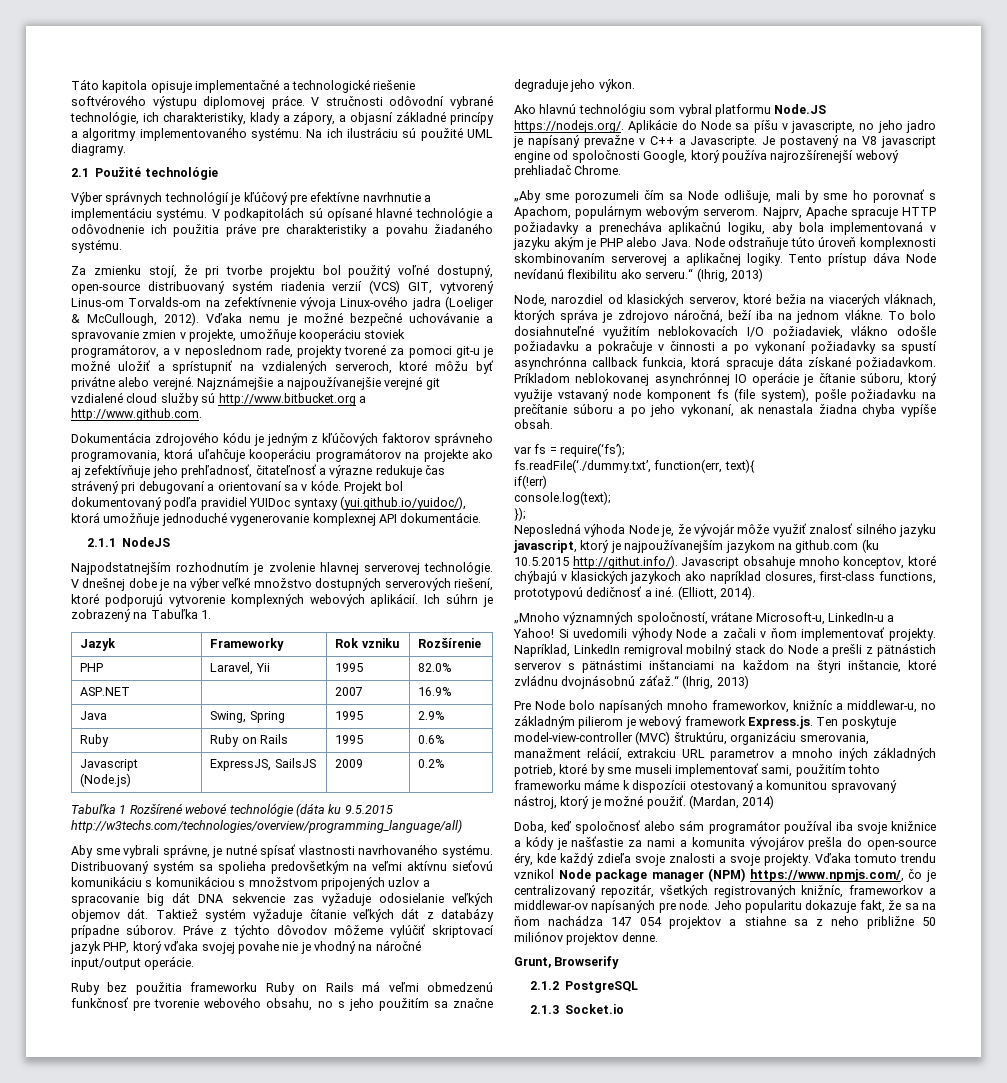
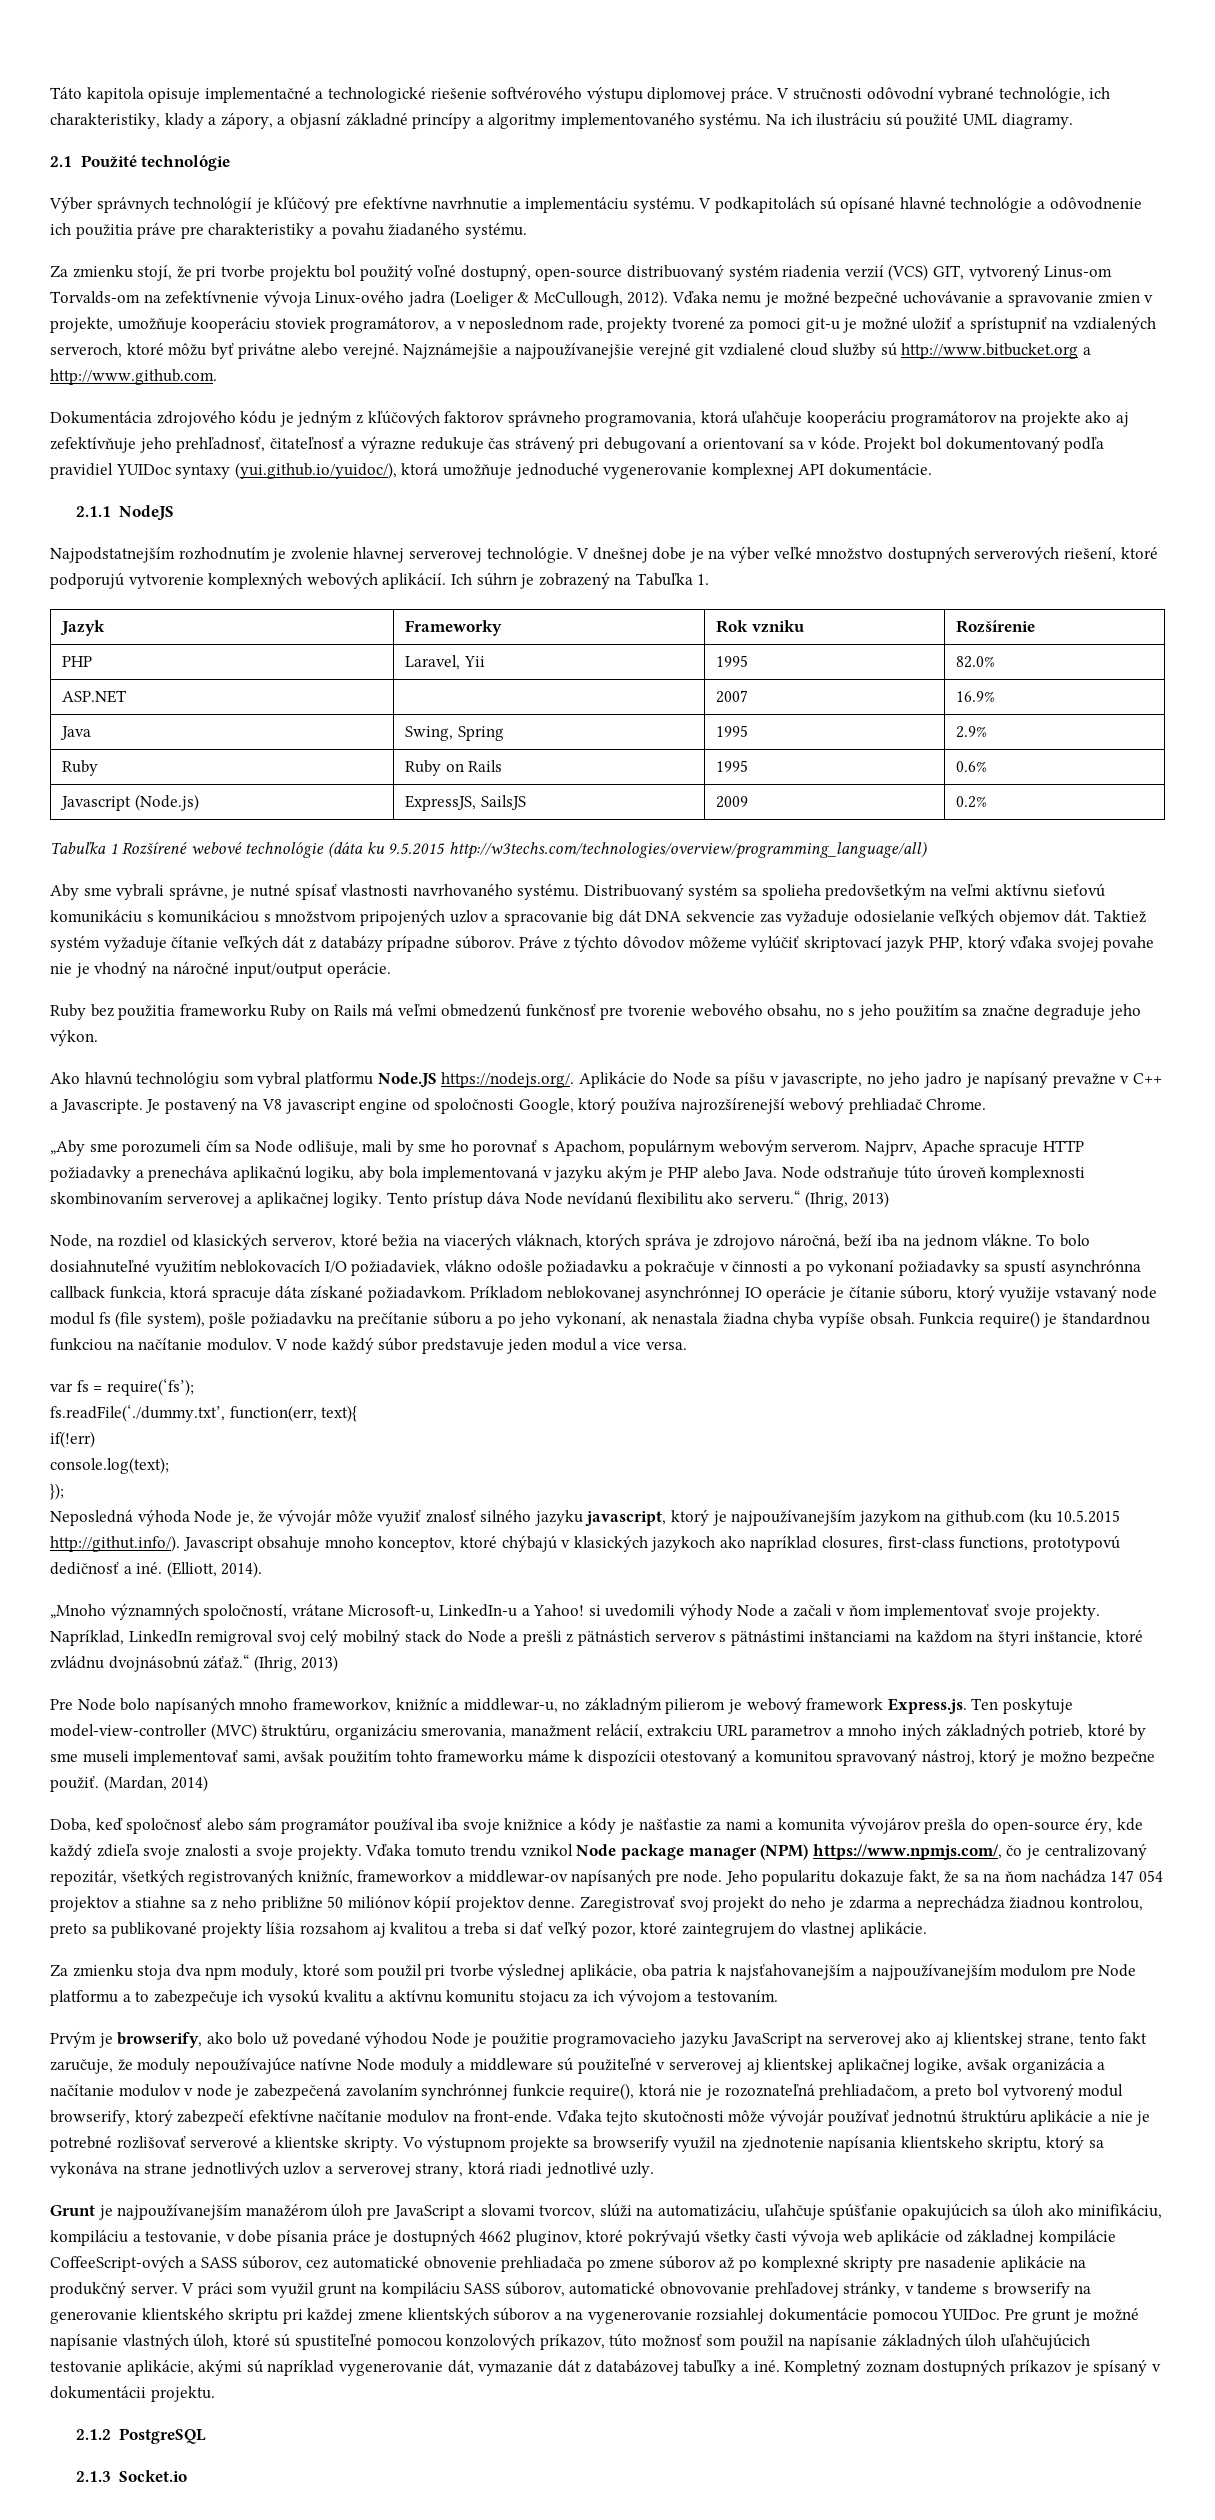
- Node, narozdiel od klasických serverov, ktoré bežia na viacerých vláknach, ktorých správa je zdrojovo náročná, beží iba na jednom vlákne.
+ Node, na rozdiel od klasických serverov, ktoré bežia na viacerých vláknach, ktorých správa je zdrojovo náročná, beží iba na jednom vlákne.
- Príkladom neblokovanej asynchrónnej IO operácie je čítanie súboru, ktorý využije vstavaný node komponent fs (file system), pošle požiadavku na prečítanie súboru a po jeho vykonaní, ak nenastala žiadna chyba vypíše obsah.
+ Príkladom neblokovanej asynchrónnej IO operácie je čítanie súboru, ktorý využije vstavaný node modul fs (file system), pošle požiadavku na prečítanie súboru a po jeho vykonaní, ak nenastala žiadna chyba vypíše obsah. Funkcia require() je štandardnou funkciou na načítanie modulov. V node každý súbor predstavuje jeden modul a vice versa.
- „Mnoho významných spoločností, vrátane Microsoft-u, LinkedIn-u a Yahoo! Si uvedomili výhody Node a začali v ňom implementovať projekty.
+ „Mnoho významných spoločností, vrátane Microsoft-u, LinkedIn-u a Yahoo! si uvedomili výhody Node a začali v ňom implementovať svoje projekty.
- Napríklad, LinkedIn remigroval mobilný stack do Node a prešli z pätnástich serverov s pätnástimi inštanciami na každom na štyri inštancie, ktoré zvládnu dvojnásobnú záťaž.“ (Ihrig, 2013)
+ Napríklad, LinkedIn remigroval svoj celý mobilný stack do Node a prešli z pätnástich serverov s pätnástimi inštanciami na každom na štyri inštancie, ktoré zvládnu dvojnásobnú záťaž.“ (Ihrig, 2013)
- Pre Node bolo napísaných mnoho frameworkov, knižníc a middlewar-u, no základným pilierom je webový framework Express.js. Ten poskytuje model-view-controller (MVC) štruktúru, organizáciu smerovania, manažment relácií, extrakciu URL parametrov a mnoho iných základných potrieb, ktoré by sme museli implementovať sami, použitím tohto frameworku máme k dispozícii otestovaný a komunitou spravovaný nástroj, ktorý je možné použiť.
+ Pre Node bolo napísaných mnoho frameworkov, knižníc a middlewar-u, no základným pilierom je webový framework Express.js. Ten poskytuje model-view-controller (MVC) štruktúru, organizáciu smerovania, manažment relácií, extrakciu URL parametrov a mnoho iných základných potrieb, ktoré by sme museli implementovať sami, avšak použitím tohto frameworku máme k dispozícii otestovaný a komunitou spravovaný nástroj, ktorý je možno bezpečne použiť.
- Jeho popularitu dokazuje fakt, že sa na ňom nachádza 147 054 projektov a stiahne sa z neho približne 50 miliónov projektov denne.
- Grunt, Browserify
+ Jeho popularitu dokazuje fakt, že sa na ňom nachádza 147 054 projektov a stiahne sa z neho približne 50 miliónov kópií projektov denne. Zaregistrovať svoj projekt do neho je zdarma a neprechádza žiadnou kontrolou, preto sa publikované projekty líšia rozsahom aj kvalitou a treba si dať veľký pozor, ktoré zaintegrujem do vlastnej aplikácie.
+ Za zmienku stoja dva npm moduly, ktoré som použil pri tvorbe výslednej aplikácie, oba patria k najsťahovanejším a najpoužívanejším modulom pre Node platformu a to zabezpečuje ich vysokú kvalitu a aktívnu komunitu stojacu za ich vývojom a testovaním.
+ Prvým je browserify, ako bolo už povedané výhodou Node je použitie programovacieho jazyku JavaScript na serverovej ako aj klientskej strane, tento fakt zaručuje, že moduly nepoužívajúce natívne Node moduly a middleware sú použiteľné v serverovej aj klientskej aplikačnej logike, avšak organizácia a načítanie modulov v node je zabezpečená zavolaním synchrónnej funkcie require(), ktorá nie je rozoznateľná prehliadačom, a preto bol vytvorený modul browserify, ktorý zabezpečí efektívne načítanie modulov na front-ende. Vďaka tejto skutočnosti môže vývojár používať jednotnú štruktúru aplikácie a nie je potrebné rozlišovať serverové a klientske skripty. Vo výstupnom projekte sa browserify využil na zjednotenie napísania klientskeho skriptu, ktorý sa vykonáva na strane jednotlivých uzlov a serverovej strany, ktorá riadi jednotlivé uzly.
+ Grunt je najpoužívanejším manažérom úloh pre JavaScript a slovami tvorcov, slúži na automatizáciu, uľahčuje spúšťanie opakujúcich sa úloh ako minifikáciu, kompiláciu a testovanie, v dobe písania práce je dostupných 4662 pluginov, ktoré pokrývajú všetky časti vývoja web aplikácie od základnej kompilácie CoffeeScript-ových a SASS súborov, cez automatické obnovenie prehliadača po zmene súborov až po komplexné skripty pre nasadenie aplikácie na produkčný server. V práci som využil grunt na kompiláciu SASS súborov, automatické obnovovanie prehľadovej stránky, v tandeme s browserify na generovanie klientského skriptu pri každej zmene klientských súborov a na vygenerovanie rozsiahlej dokumentácie pomocou YUIDoc. Pre grunt je možné napísanie vlastných úloh, ktoré sú spustiteľné pomocou konzolových príkazov, túto možnosť som použil na napísanie základných úloh uľahčujúcich testovanie aplikácie, akými sú napríklad vygenerovanie dát, vymazanie dát z databázovej tabuľky a iné. Kompletný zoznam dostupných príkazov je spísaný v dokumentácii projektu.

